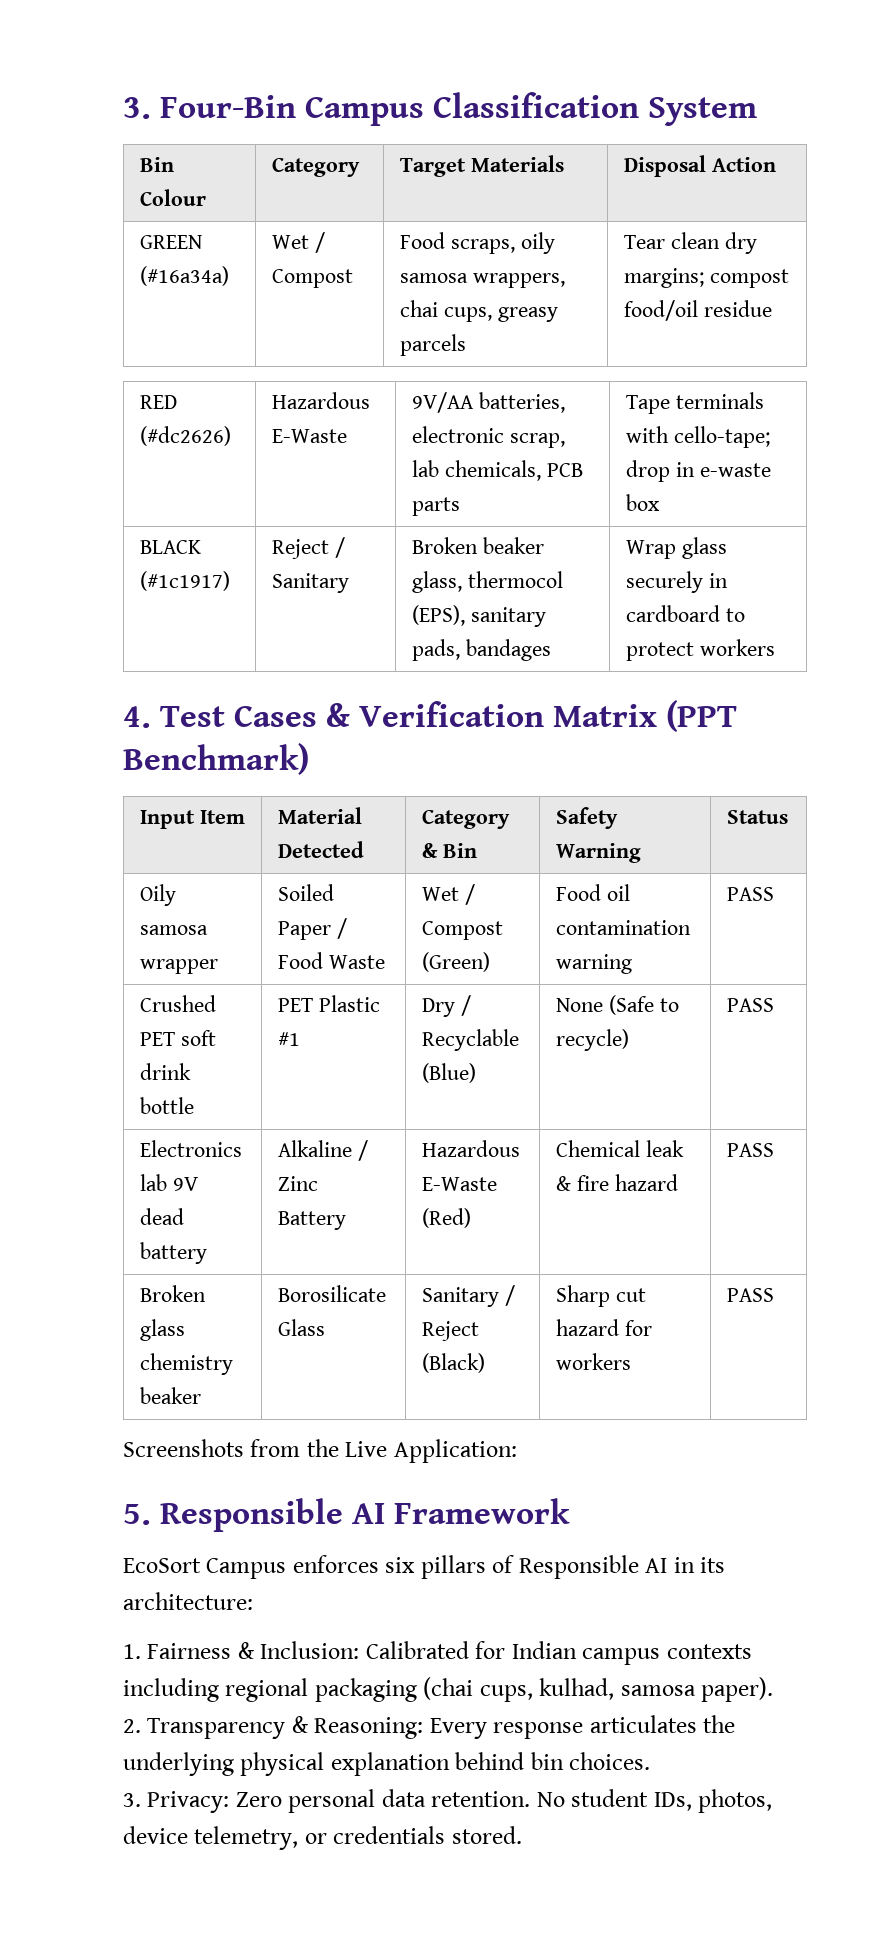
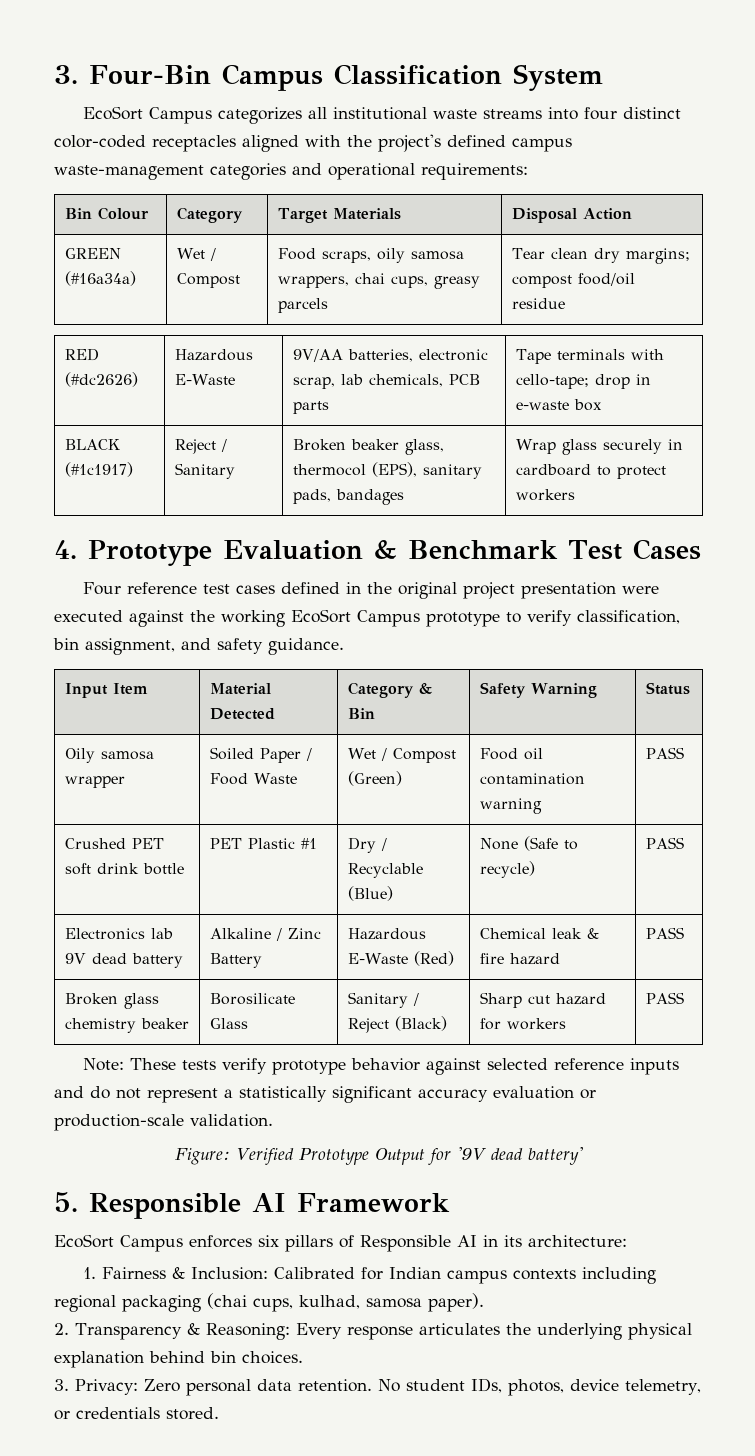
+ EcoSort Campus categorizes all institutional waste streams into four distinct color-coded receptacles aligned with the project's defined campus waste-management categories and operational requirements:
- 4. Test Cases & Verification Matrix (PPT Benchmark)
+ 4. Prototype Evaluation & Benchmark Test Cases
+ Four reference test cases defined in the original project presentation were executed against the working EcoSort Campus prototype to verify classification, bin assignment, and safety guidance.
- Screenshots from the Live Application:
+ Note: These tests verify prototype behavior against selected reference inputs and do not represent a statistically significant accuracy evaluation or production-scale validation.
+ Figure: Verified Prototype Output for '9V dead battery'

